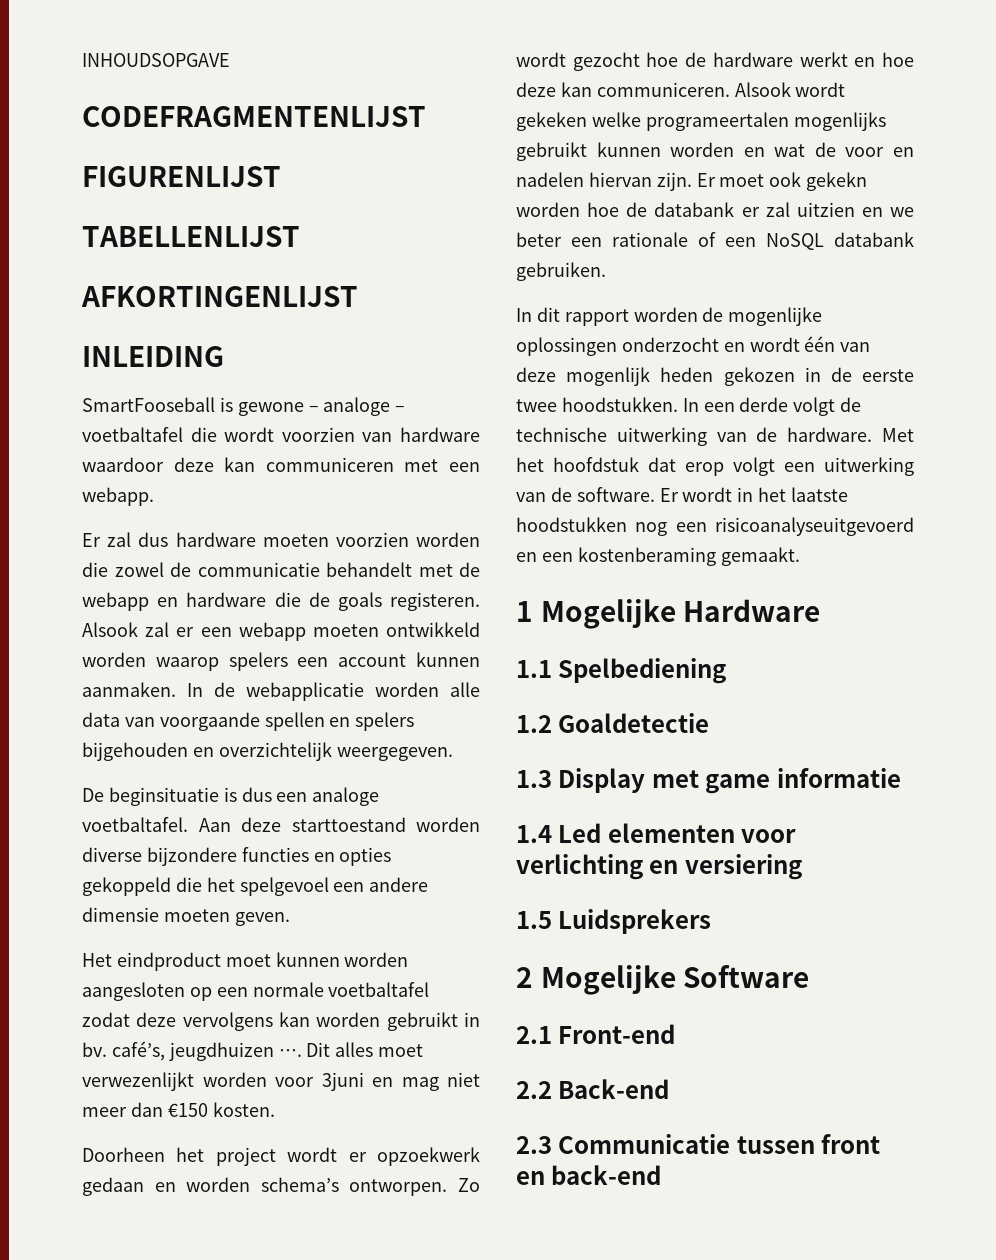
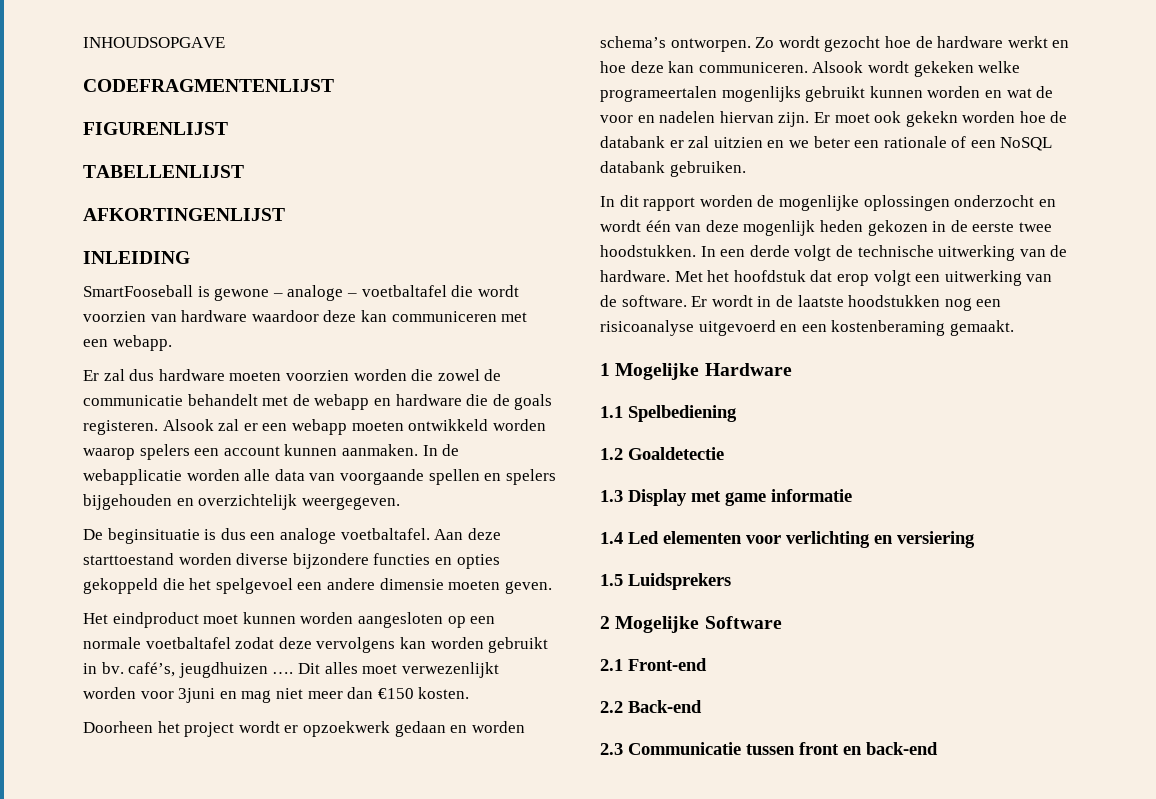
- Er wordt in het laatste hoodstukken nog een risicoanalyseuitgevoerd en een kostenberaming gemaakt.
+ Er wordt in de laatste hoodstukken nog een risicoanalyse uitgevoerd en een kostenberaming gemaakt.

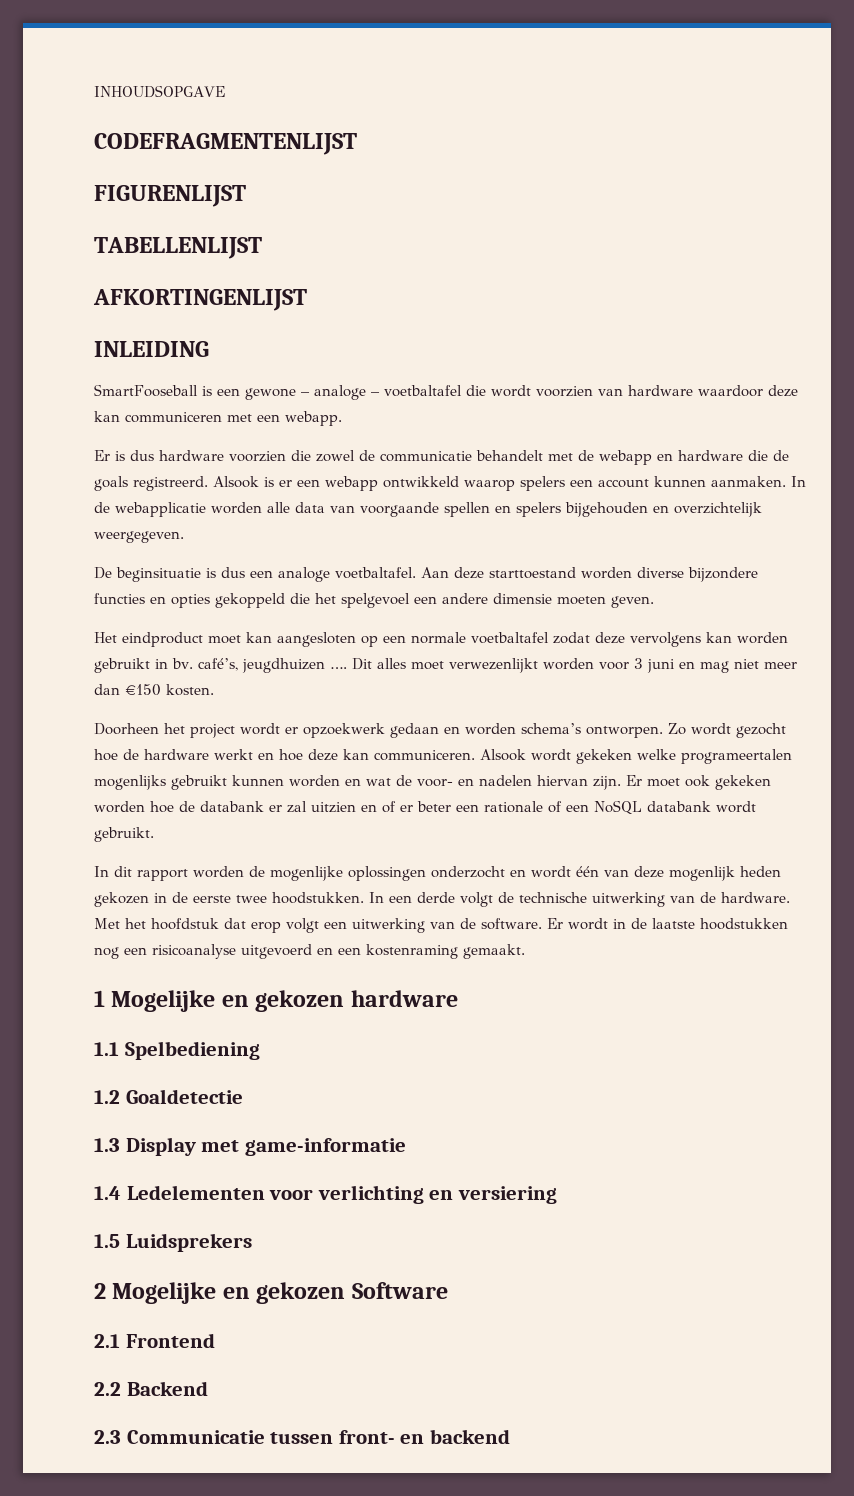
- SmartFooseball is gewone – analoge – voetbaltafel die wordt voorzien van hardware waardoor deze kan communiceren met een webapp.
+ SmartFooseball is een gewone – analoge – voetbaltafel die wordt voorzien van hardware waardoor deze kan communiceren met een webapp.
- Er zal dus hardware moeten voorzien worden die zowel de communicatie behandelt met de webapp en hardware die de goals registeren. Alsook zal er een webapp moeten ontwikkeld worden waarop spelers een account kunnen aanmaken.
+ Er is dus hardware voorzien die zowel de communicatie behandelt met de webapp en hardware die de goals registreerd. Alsook is er een webapp ontwikkeld waarop spelers een account kunnen aanmaken.
- Het eindproduct moet kunnen worden aangesloten op een normale voetbaltafel zodat deze vervolgens kan worden gebruikt in bv. café’s, jeugdhuizen ….
+ Het eindproduct moet kan aangesloten op een normale voetbaltafel zodat deze vervolgens kan worden gebruikt in bv. café’s, jeugdhuizen ….
- Dit alles moet verwezenlijkt worden voor 3juni en mag niet meer dan €150 kosten.
+ Dit alles moet verwezenlijkt worden voor 3 juni en mag niet meer dan €150 kosten.
- Alsook wordt gekeken welke programeertalen mogenlijks gebruikt kunnen worden en wat de voor en nadelen hiervan zijn.
+ Alsook wordt gekeken welke programeertalen mogenlijks gebruikt kunnen worden en wat de voor- en nadelen hiervan zijn.
- Er moet ook gekekn worden hoe de databank er zal uitzien en we beter een rationale of een NoSQL databank gebruiken.
+ Er moet ook gekeken worden hoe de databank er zal uitzien en of er beter een rationale of een NoSQL databank wordt gebruikt.
- Er wordt in de laatste hoodstukken nog een risicoanalyse uitgevoerd en een kostenberaming gemaakt.
+ Er wordt in de laatste hoodstukken nog een risicoanalyse uitgevoerd en een kostenraming gemaakt.
- 1 Mogelijke Hardware
+ 1 Mogelijke en gekozen hardware
- 1.3 Display met game informatie
+ 1.3 Display met game-informatie
- 1.4 Led elementen voor verlichting en versiering
+ 1.4 Ledelementen voor verlichting en versiering
- 2 Mogelijke Software
+ 2 Mogelijke en gekozen Software
- 2.1 Front-end
+ 2.1 Frontend
- 2.2 Back-end
+ 2.2 Backend
- 2.3 Communicatie tussen front en back-end
+ 2.3 Communicatie tussen front- en backend

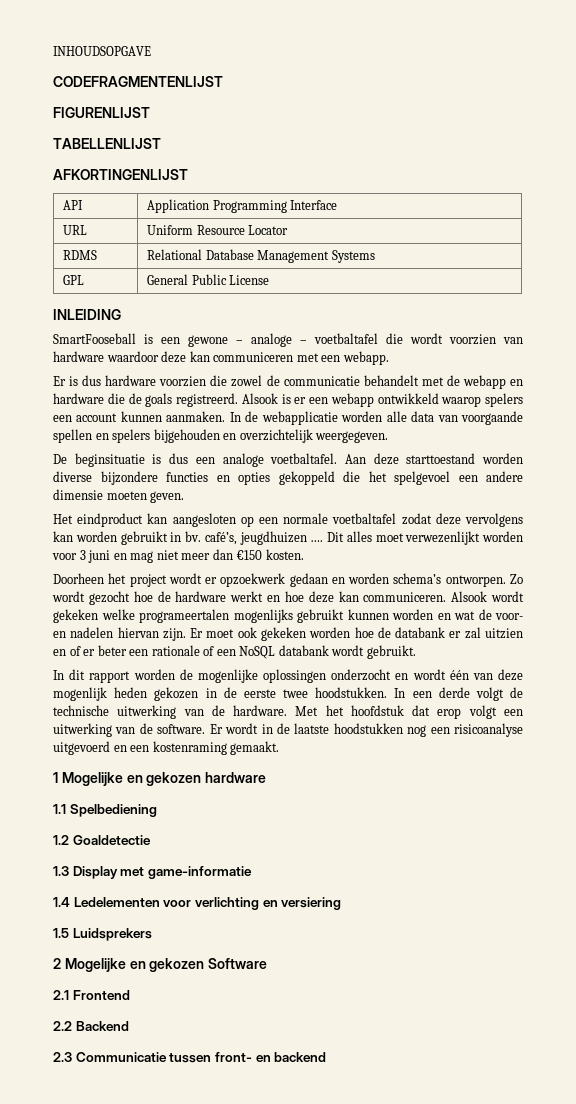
+ API | Application Programming Interface
+ URL | Uniform Resource Locator
+ RDMS | Relational Database Management Systems
+ GPL | General Public License
- Het eindproduct moet kan aangesloten op een normale voetbaltafel zodat deze vervolgens kan worden gebruikt in bv. café’s, jeugdhuizen ….
+ Het eindproduct kan aangesloten op een normale voetbaltafel zodat deze vervolgens kan worden gebruikt in bv. café’s, jeugdhuizen ….

